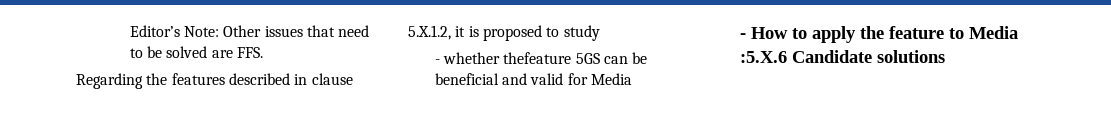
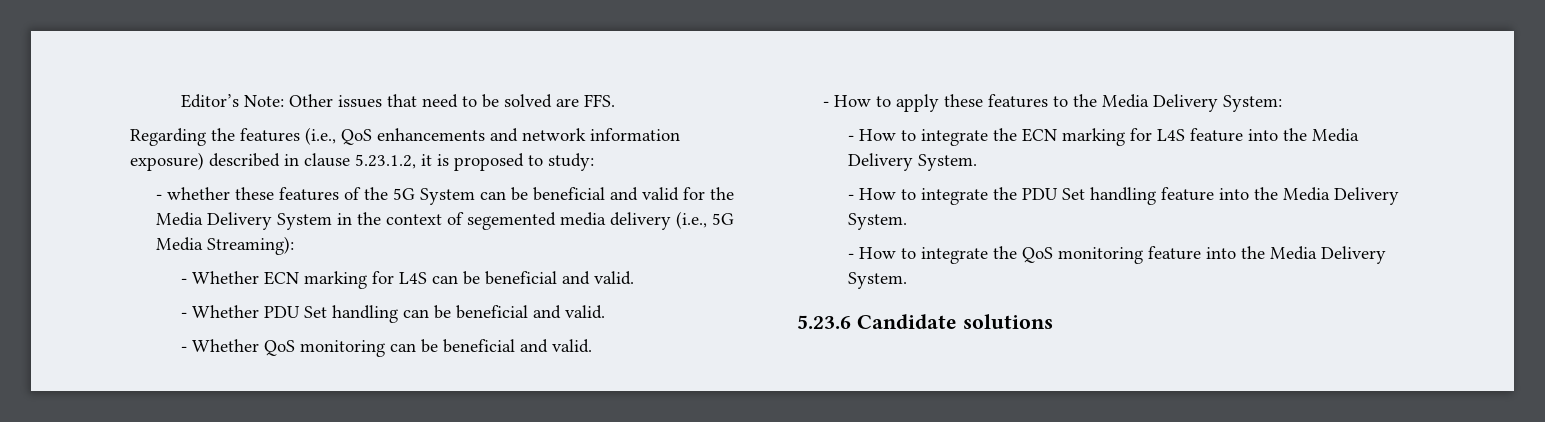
- Regarding the features described in clause 5.X.1.2, it is proposed to study
+ Regarding the features (i.e., QoS enhancements and network information exposure) described in clause 5.23.1.2, it is proposed to study:
- - whether thefeature 5GS can be beneficial and valid for Media
- - How to apply the feature to Media :5.X.6 Candidate solutions
+ - whether these features of the 5G System can be beneficial and valid for the Media Delivery System in the context of segemented media delivery (i.e., 5G Media Streaming):
+ - Whether ECN marking for L4S can be beneficial and valid.
+ - Whether PDU Set handling can be beneficial and valid.
+ - Whether QoS monitoring can be beneficial and valid.
+ - How to apply these features to the Media Delivery System:
+ - How to integrate the ECN marking for L4S feature into the Media Delivery System.
+ - How to integrate the PDU Set handling feature into the Media Delivery System.
+ - How to integrate the QoS monitoring feature into the Media Delivery System.
+ 5.23.6 Candidate solutions

